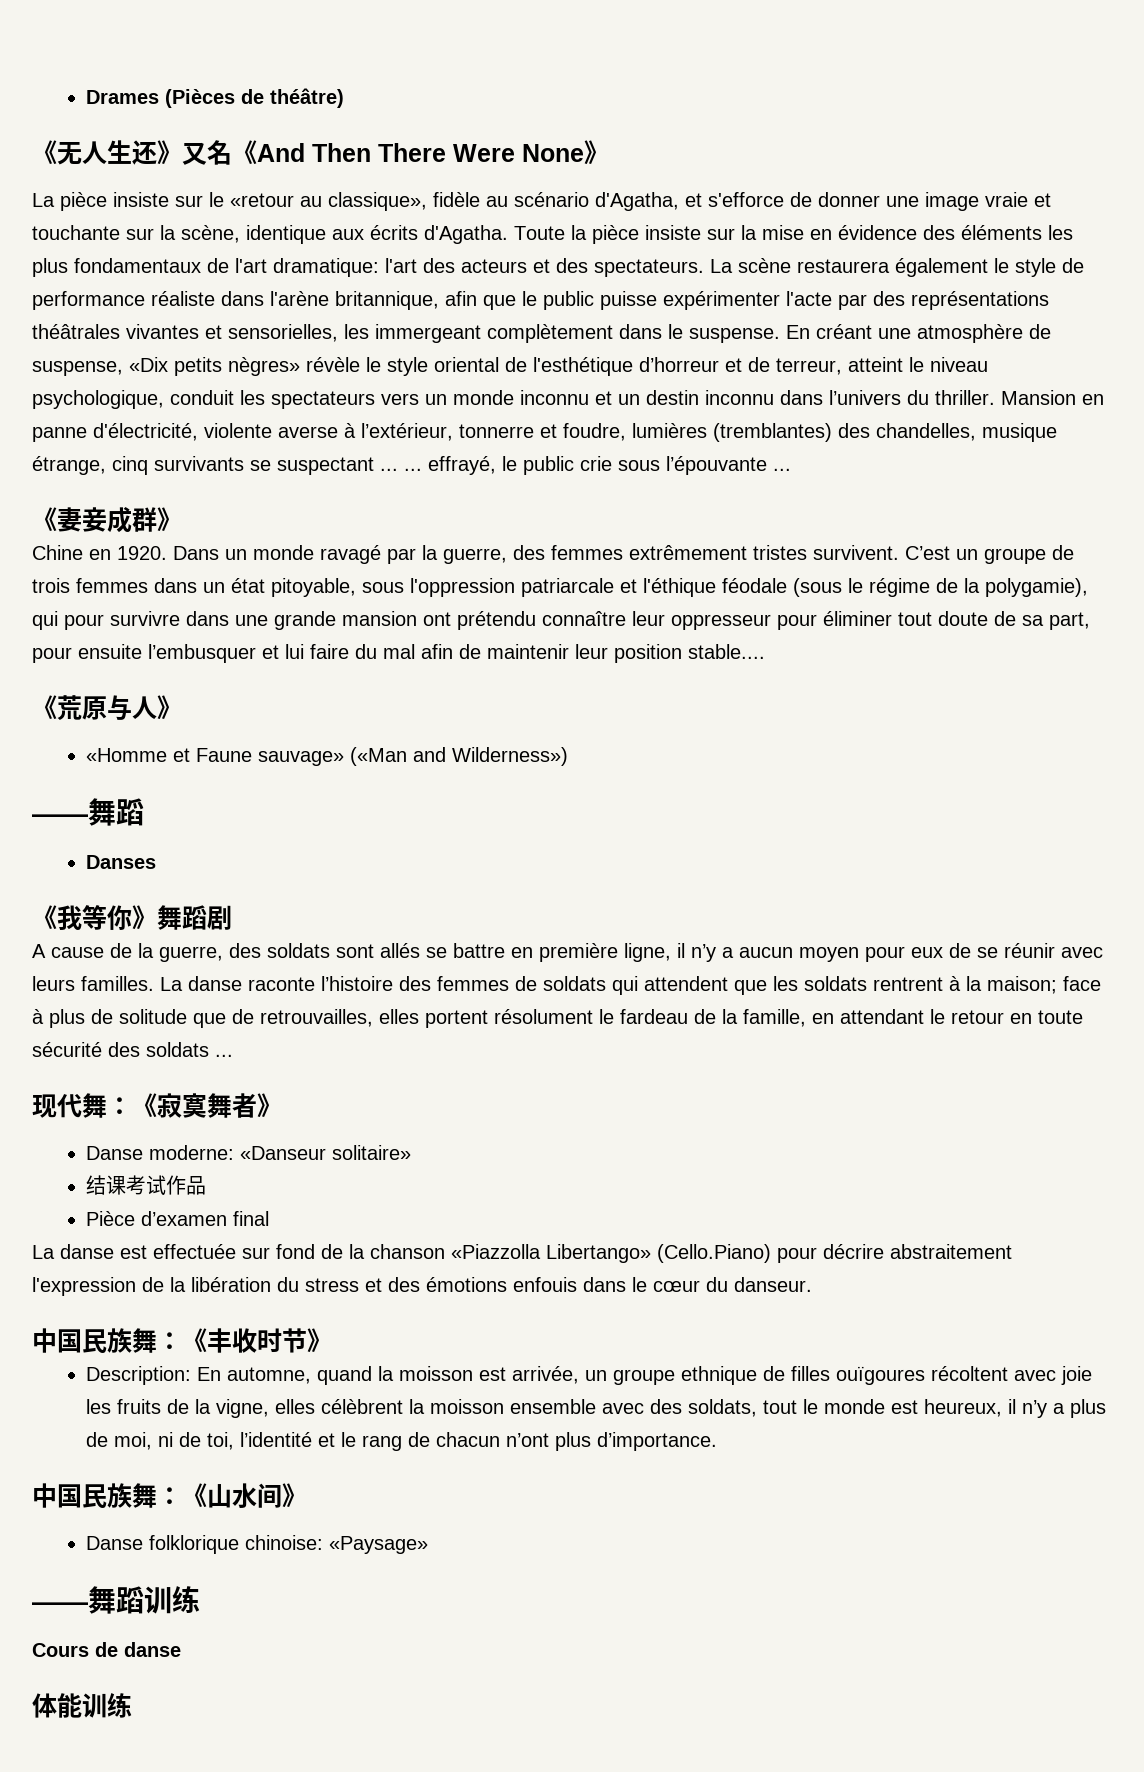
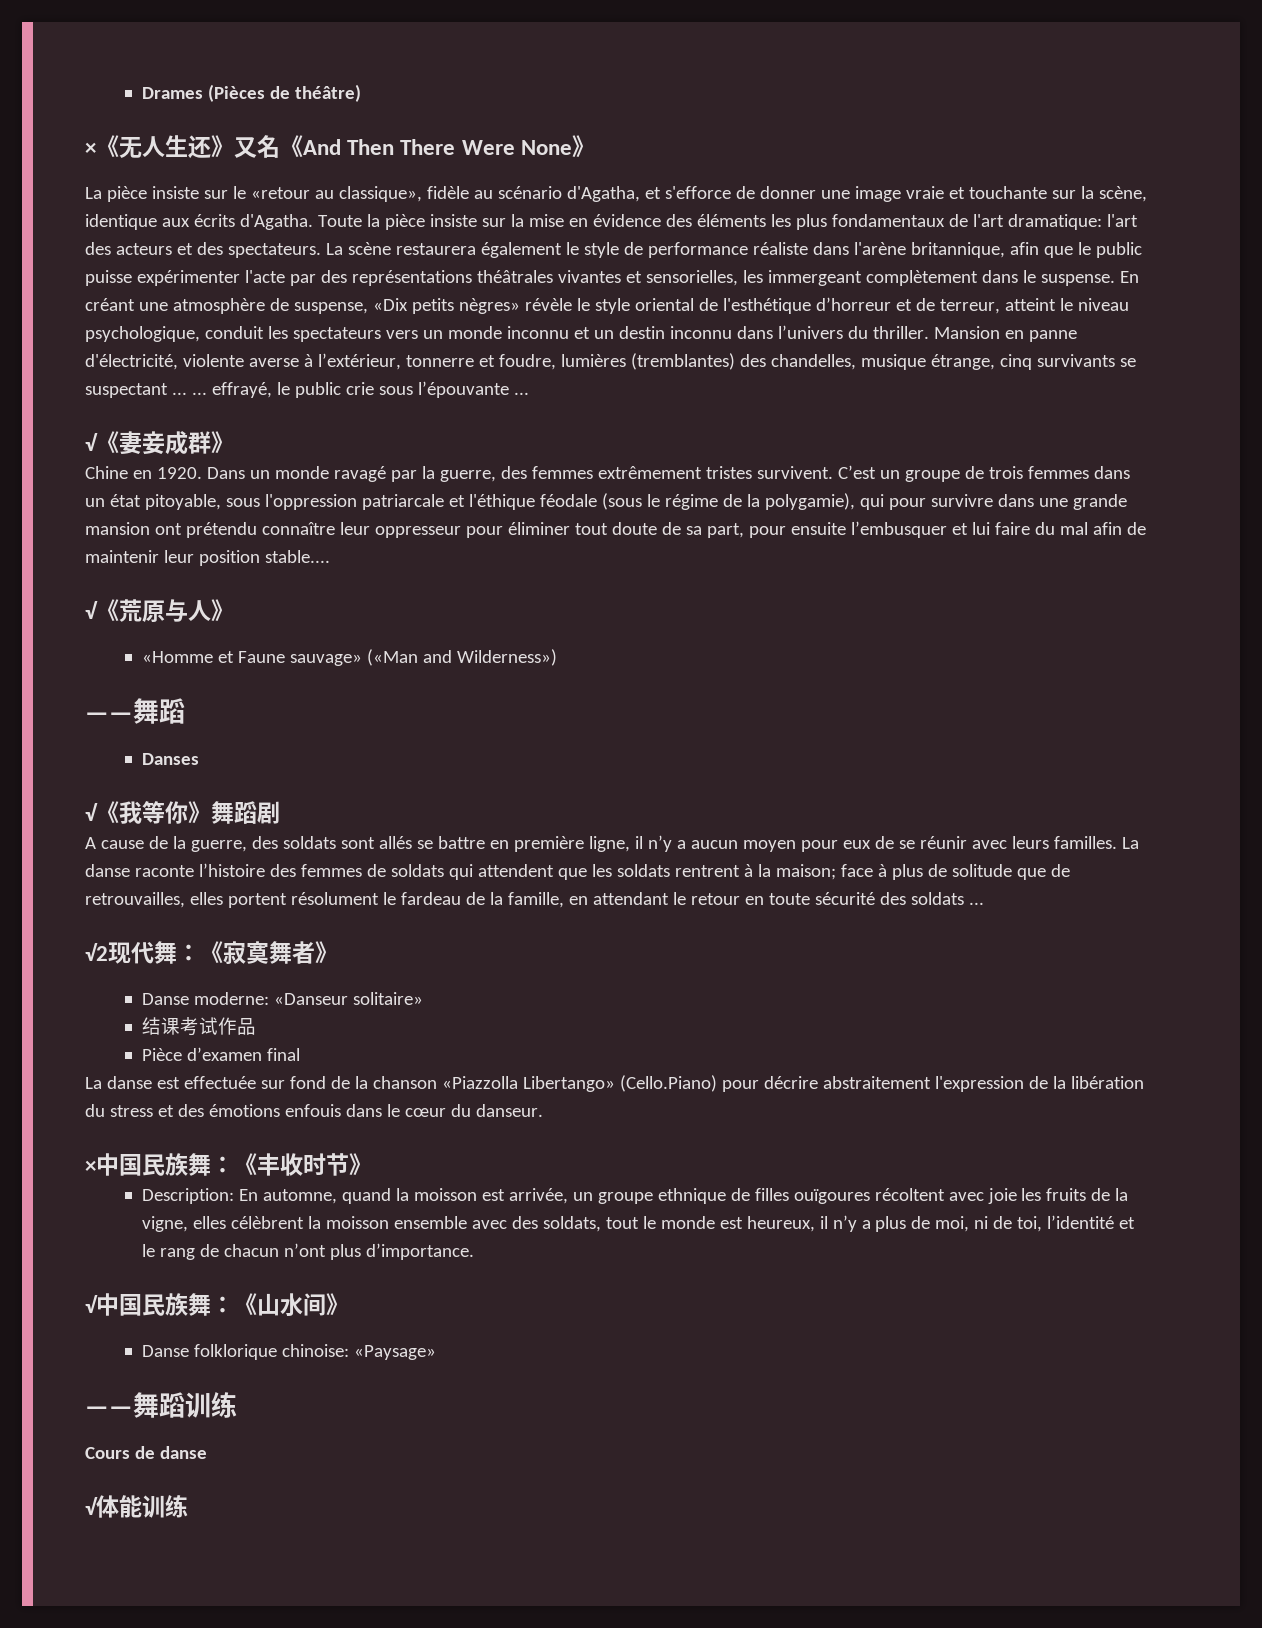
- 《无人生还》又名《And Then There Were None》
+ ×《无人生还》又名《And Then There Were None》
- 《妻妾成群》
+ √《妻妾成群》
- 《荒原与人》
+ √《荒原与人》
- 《我等你》舞蹈剧
+ √《我等你》舞蹈剧
- 现代舞：《寂寞舞者》
+ √2现代舞：《寂寞舞者》
- 中国民族舞：《丰收时节》
+ ×中国民族舞：《丰收时节》
- 中国民族舞：《山水间》
+ √中国民族舞：《山水间》
- 体能训练
+ √体能训练

